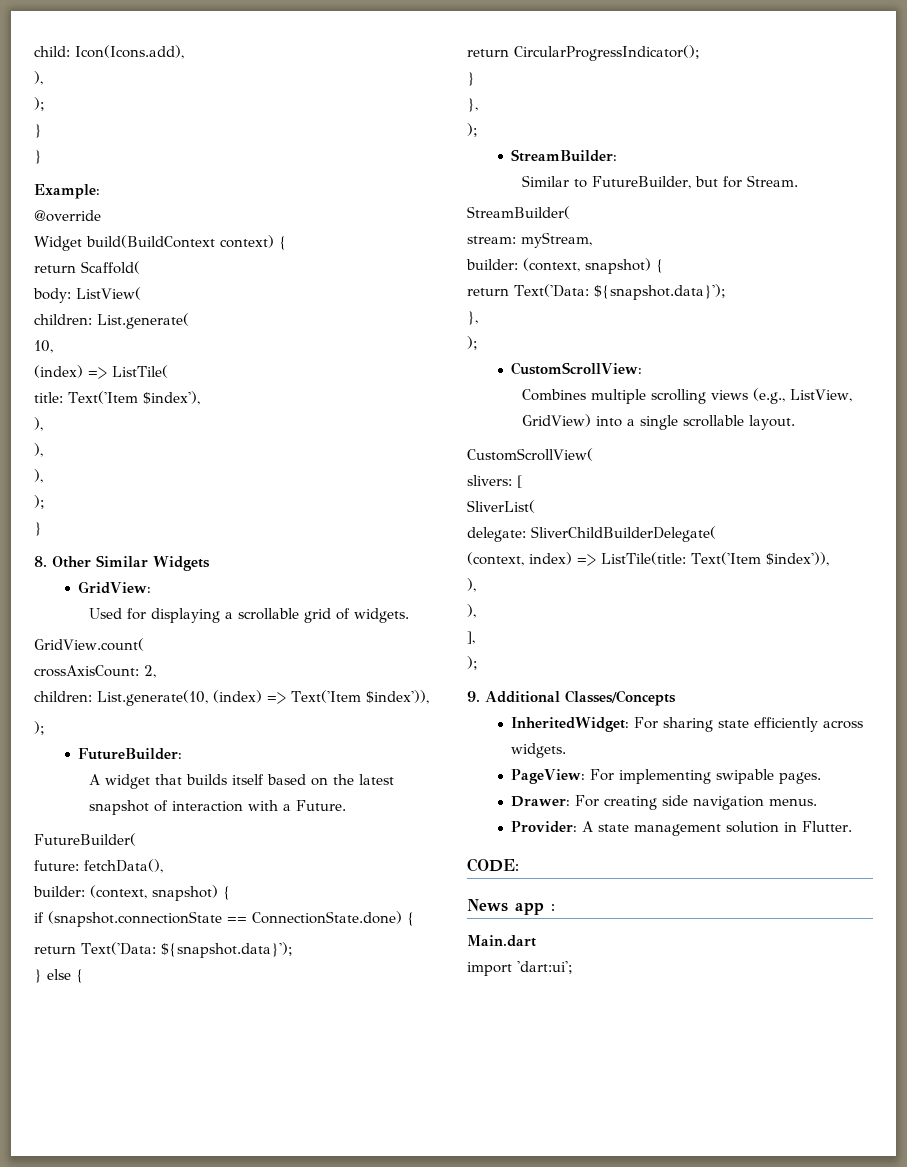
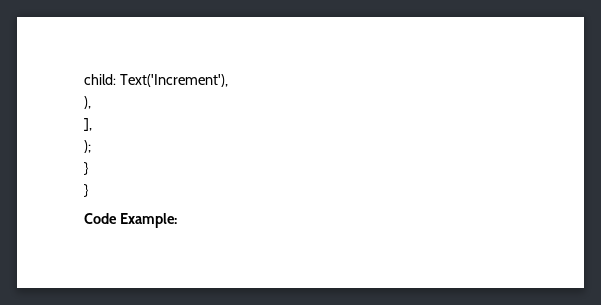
- child: Icon(Icons.add),
+ child: Text('Increment'),
  ),
+ ],
- Example:
+ Code Example:
- @override
- Widget build(BuildContext context) {
- return Scaffold(
- body: ListView(
- children: List.generate(
- 10,
- (index) => ListTile(
- title: Text('Item $index'),
- ),
- ),
- ),
- );
- }
- 8. Other Similar Widgets
- GridView:
- Used for displaying a scrollable grid of widgets.
- GridView.count(
- crossAxisCount: 2,
- children: List.generate(10, (index) => Text('Item $index')),
- );
- FutureBuilder:
- A widget that builds itself based on the latest snapshot of interaction with a Future.
- FutureBuilder(
- future: fetchData(),
- builder: (context, snapshot) {
- if (snapshot.connectionState == ConnectionState.done) {
- return Text('Data: ${snapshot.data}');
- } else {
- return CircularProgressIndicator();
- }
- },
- );
- StreamBuilder:
- Similar to FutureBuilder, but for Stream.
- StreamBuilder(
- stream: myStream,
- builder: (context, snapshot) {
- return Text('Data: ${snapshot.data}');
- },
- );
- CustomScrollView:
- Combines multiple scrolling views (e.g., ListView, GridView) into a single scrollable layout.
- CustomScrollView(
- slivers: [
- SliverList(
- delegate: SliverChildBuilderDelegate(
- (context, index) => ListTile(title: Text('Item $index')),
- ),
- ),
- ],
- );
- 9. Additional Classes/Concepts
- InheritedWidget: For sharing state efficiently across widgets.
- PageView: For implementing swipable pages.
- Drawer: For creating side navigation menus.
- Provider: A state management solution in Flutter.
- CODE:
- News app :
- Main.dart
- import 'dart:ui';

